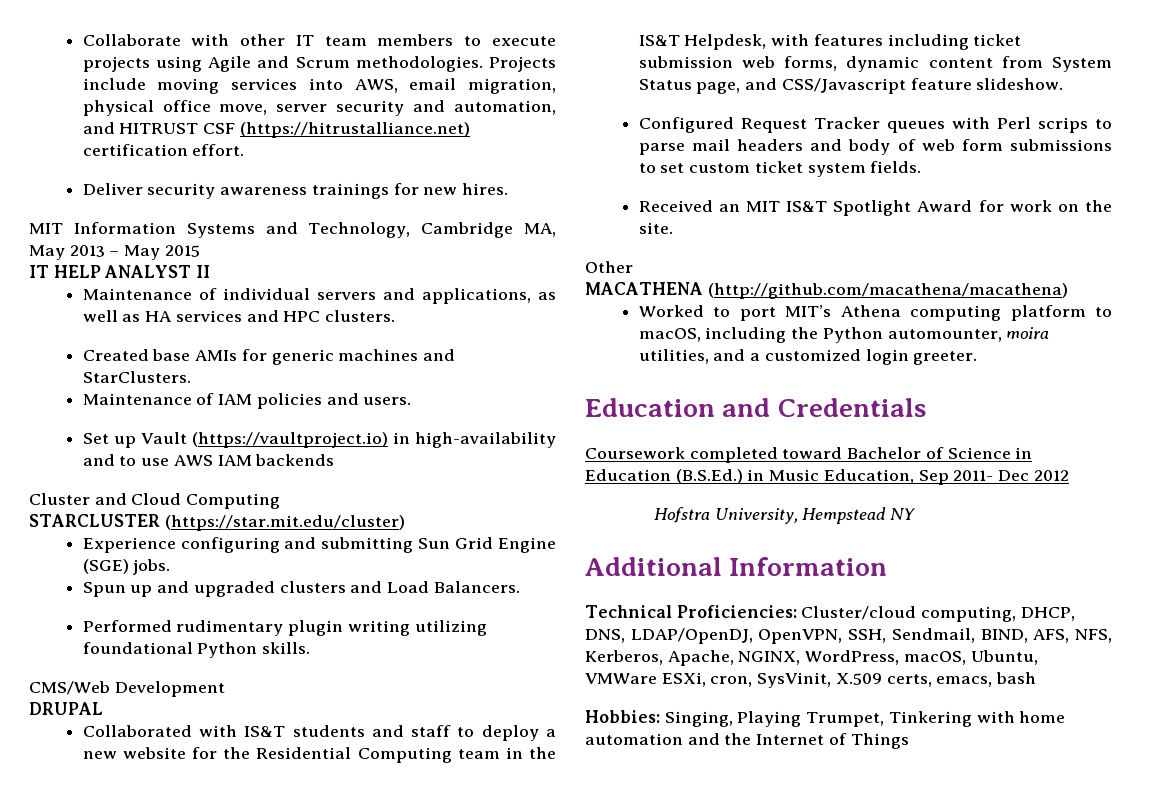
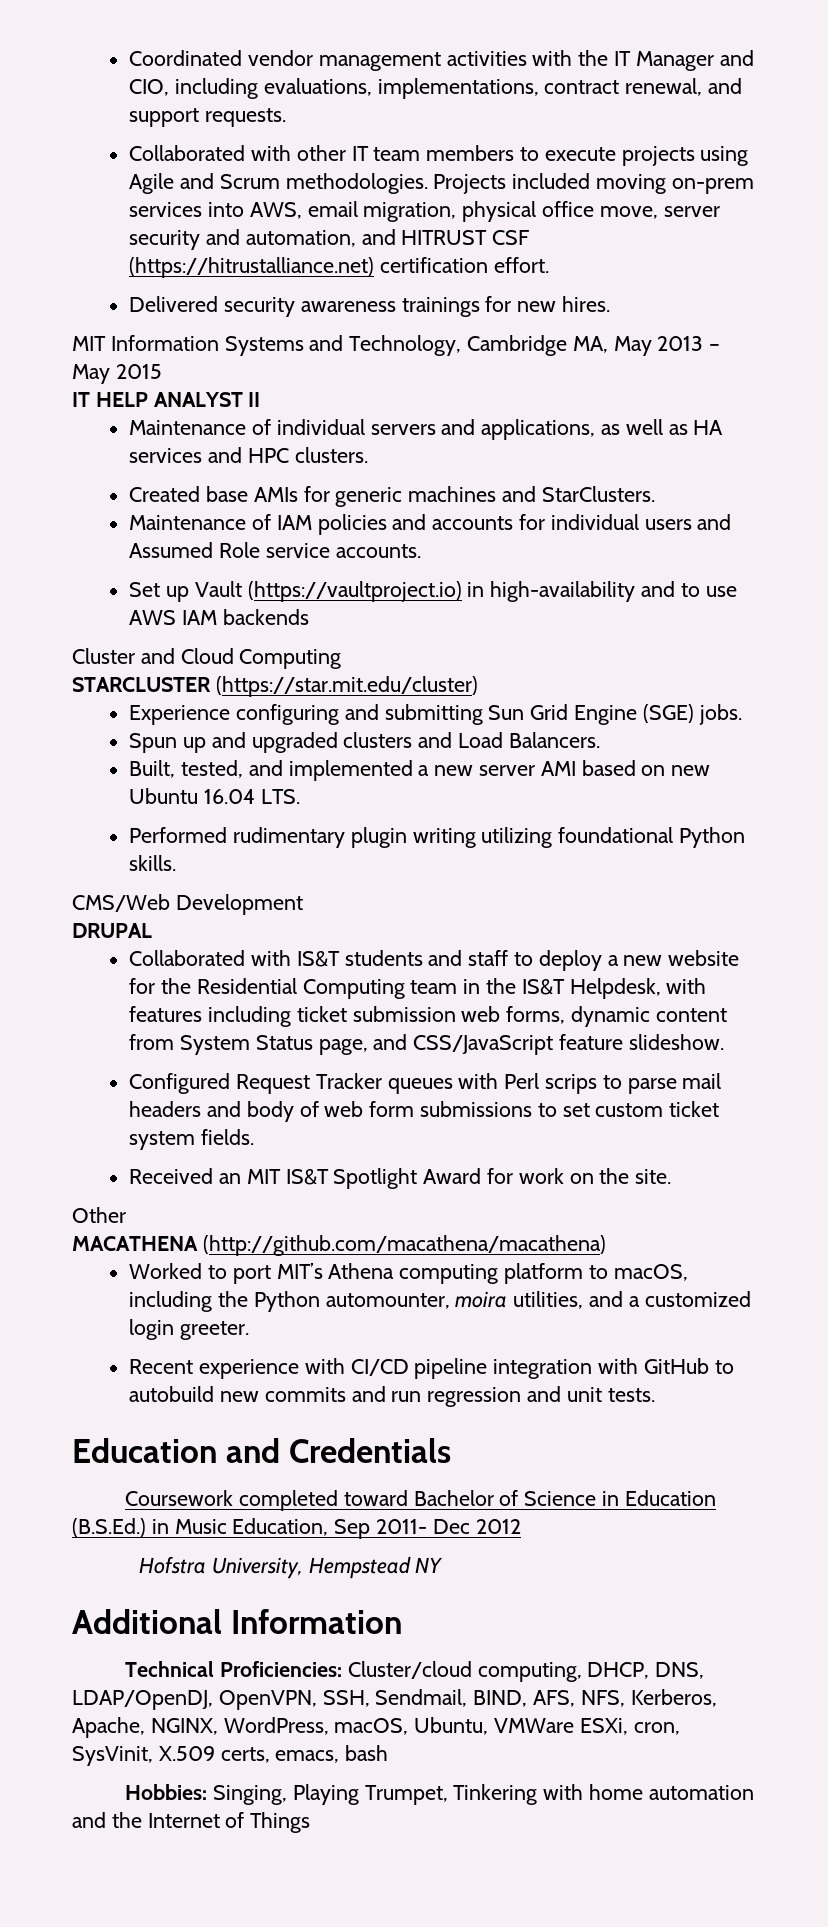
- Collaborate with other IT team members to execute projects using Agile and Scrum methodologies.
+ Coordinated vendor management activities with the IT Manager and CIO, including evaluations, implementations, contract renewal, and support requests.
+ Collaborated with other IT team members to execute projects using Agile and Scrum methodologies.
- Projects include moving services into AWS, email migration, physical office move, server security and automation, and HITRUST CSF (https://hitrustalliance.net) certification effort.
+ Projects included moving on-prem services into AWS, email migration, physical office move, server security and automation, and HITRUST CSF (https://hitrustalliance.net) certification effort.
- Deliver security awareness trainings for new hires.
+ Delivered security awareness trainings for new hires.
- Maintenance of IAM policies and users.
+ Maintenance of IAM policies and accounts for individual users and Assumed Role service accounts.
+ Built, tested, and implemented a new server AMI based on new Ubuntu 16.04 LTS.
- Collaborated with IS&T students and staff to deploy a new website for the Residential Computing team in the IS&T Helpdesk, with features including ticket submission web forms, dynamic content from System Status page, and CSS/Javascript feature slideshow.
+ Collaborated with IS&T students and staff to deploy a new website for the Residential Computing team in the IS&T Helpdesk, with features including ticket submission web forms, dynamic content from System Status page, and CSS/JavaScript feature slideshow.
+ Recent experience with CI/CD pipeline integration with GitHub to autobuild new commits and run regression and unit tests.

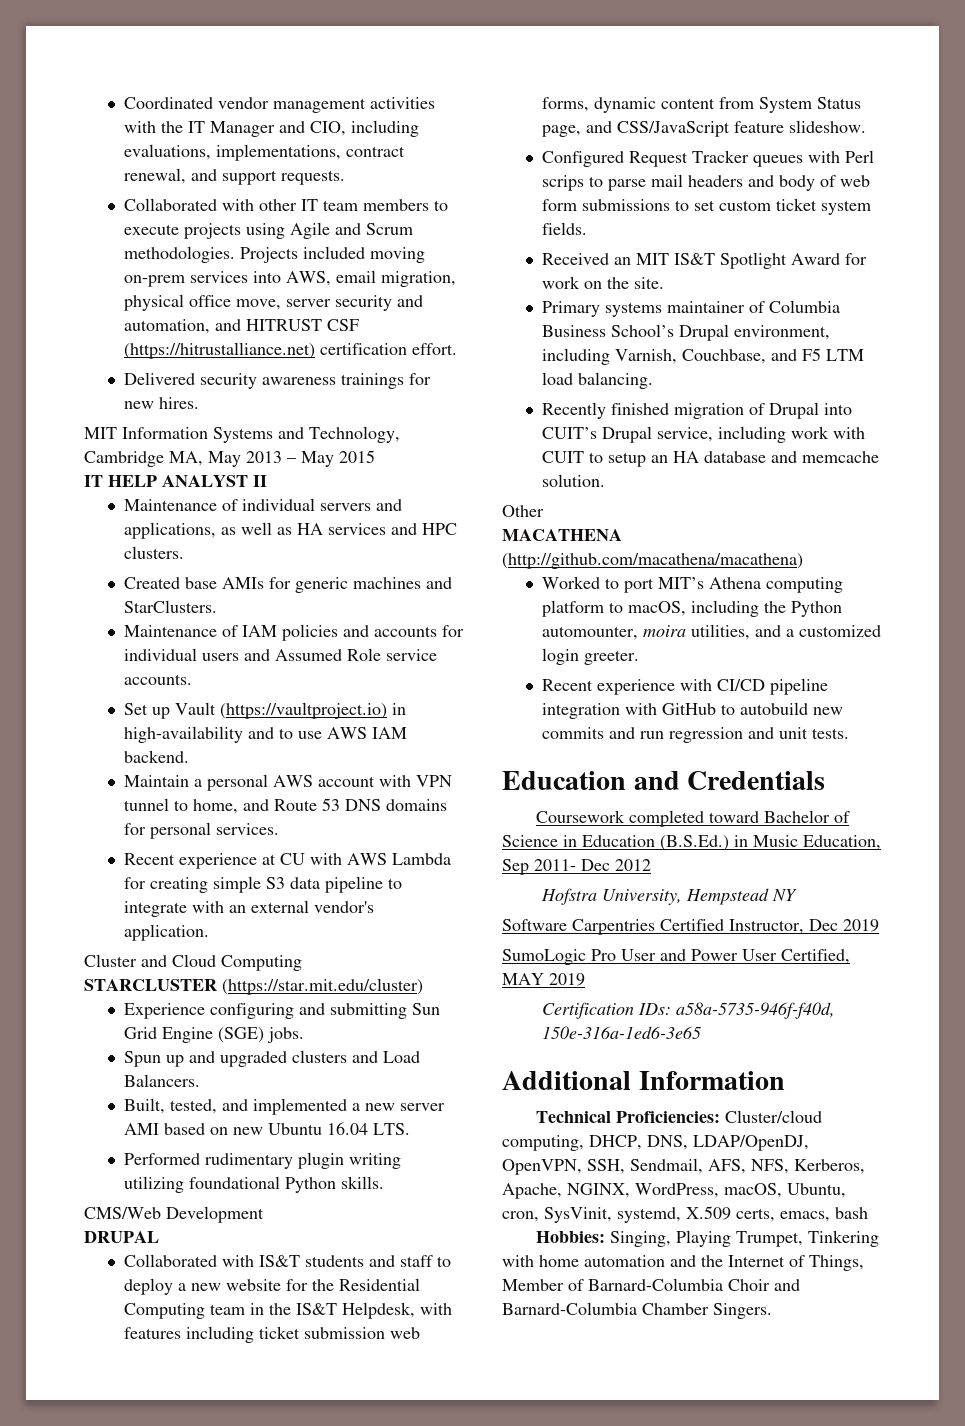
- Set up Vault (https://vaultproject.io) in high-availability and to use AWS IAM backends
+ Set up Vault (https://vaultproject.io) in high-availability and to use AWS IAM backend.
+ Maintain a personal AWS account with VPN tunnel to home, and Route 53 DNS domains for personal services.
+ Recent experience at CU with AWS Lambda for creating simple S3 data pipeline to integrate with an external vendor's application.
+ Primary systems maintainer of Columbia Business School’s Drupal environment, including Varnish, Couchbase, and F5 LTM load balancing.
+ Recently finished migration of Drupal into CUIT’s Drupal service, including work with CUIT to setup an HA database and memcache solution.
+ Software Carpentries Certified Instructor, Dec 2019
+ SumoLogic Pro User and Power User Certified, MAY 2019
+ Certification IDs: a58a-5735-946f-f40d, 150e-316a-1ed6-3e65
- Technical Proficiencies: Cluster/cloud computing, DHCP, DNS, LDAP/OpenDJ, OpenVPN, SSH, Sendmail, BIND, AFS, NFS, Kerberos, Apache, NGINX, WordPress, macOS, Ubuntu, VMWare ESXi, cron, SysVinit, X.509 certs, emacs, bash
+ Technical Proficiencies: Cluster/cloud computing, DHCP, DNS, LDAP/OpenDJ, OpenVPN, SSH, Sendmail, AFS, NFS, Kerberos, Apache, NGINX, WordPress, macOS, Ubuntu, cron, SysVinit, systemd, X.509 certs, emacs, bash
- Hobbies: Singing, Playing Trumpet, Tinkering with home automation and the Internet of Things
+ Hobbies: Singing, Playing Trumpet, Tinkering with home automation and the Internet of Things, Member of Barnard-Columbia Choir and Barnard-Columbia Chamber Singers.

